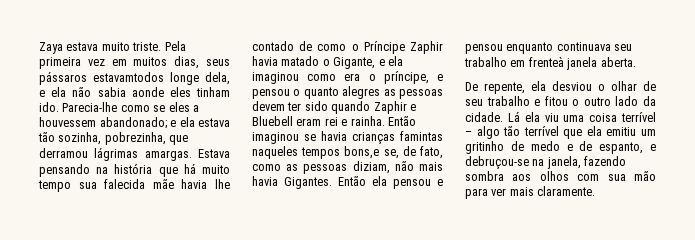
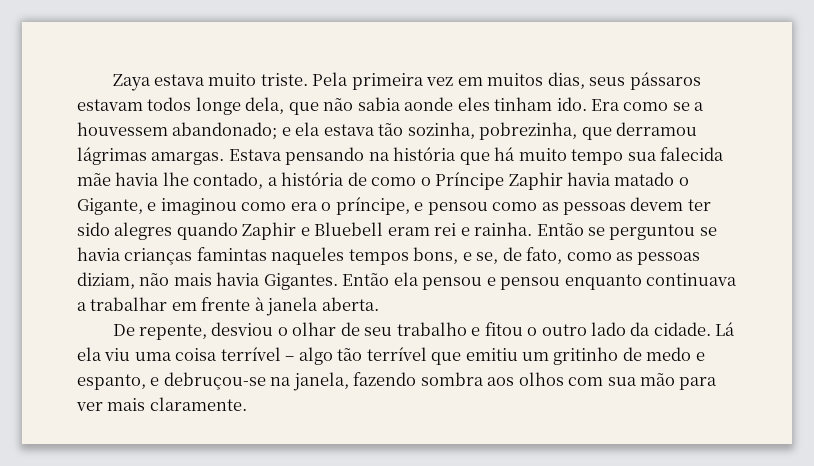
- Pela primeira vez em muitos dias, seus pássaros estavamtodos longe dela, e ela não sabia aonde eles tinham ido.
+ Pela primeira vez em muitos dias, seus pássaros estavam todos longe dela, que não sabia aonde eles tinham ido.
- Parecia-lhe como se eles a houvessem abandonado; e ela estava tão sozinha, pobrezinha, que derramou lágrimas amargas.
+ Era como se a houvessem abandonado; e ela estava tão sozinha, pobrezinha, que derramou lágrimas amargas.
- Estava pensando na história que há muito tempo sua falecida mãe havia lhe contado de como o Príncipe Zaphir havia matado o Gigante, e ela imaginou como era o príncipe, e pensou o quanto alegres as pessoas devem ter sido quando Zaphir e Bluebell eram rei e rainha.
+ Estava pensando na história que há muito tempo sua falecida mãe havia lhe contado, a história de como o Príncipe Zaphir havia matado o Gigante, e imaginou como era o príncipe, e pensou como as pessoas devem ter sido alegres quando Zaphir e Bluebell eram rei e rainha.
- Então imaginou se havia crianças famintas naqueles tempos bons,e se, de fato, como as pessoas diziam, não mais havia Gigantes.
+ Então se perguntou se havia crianças famintas naqueles tempos bons, e se, de fato, como as pessoas diziam, não mais havia Gigantes.
- Então ela pensou e pensou enquanto continuava seu trabalho em frenteà janela aberta.
+ Então ela pensou e pensou enquanto continuava a trabalhar em frente à janela aberta.
- De repente, ela desviou o olhar de seu trabalho e fitou o outro lado da cidade.
+ De repente, desviou o olhar de seu trabalho e fitou o outro lado da cidade.
- Lá ela viu uma coisa terrível – algo tão terrível que ela emitiu um gritinho de medo e de espanto, e debruçou-se na janela, fazendo sombra aos olhos com sua mão para ver mais claramente.
+ Lá ela viu uma coisa terrível – algo tão terrível que emitiu um gritinho de medo e espanto, e debruçou-se na janela, fazendo sombra aos olhos com sua mão para ver mais claramente.

